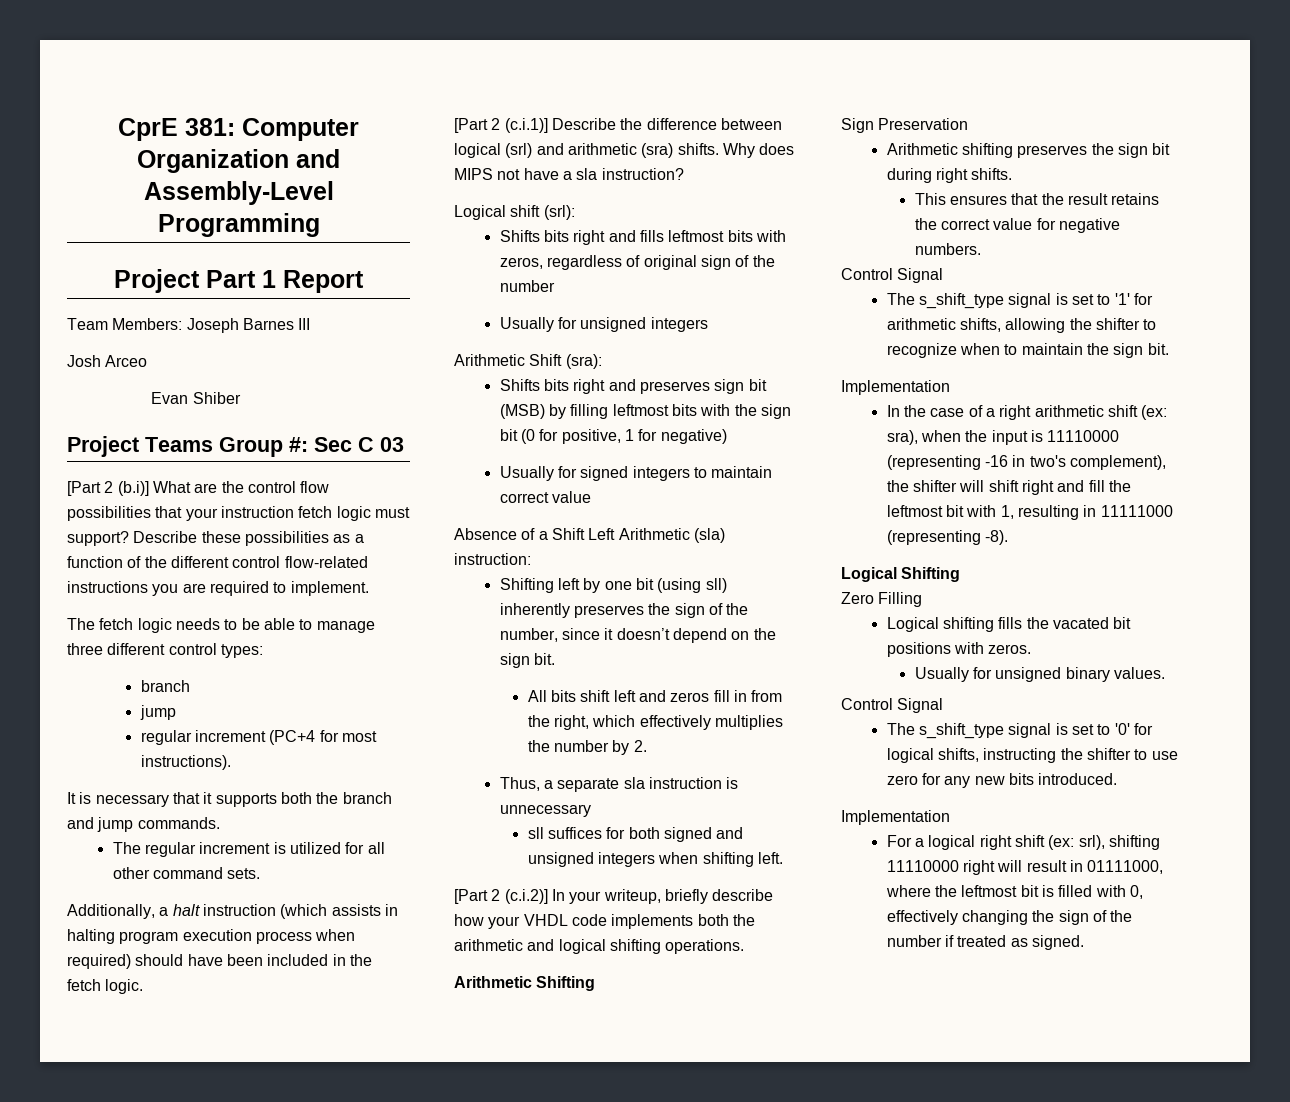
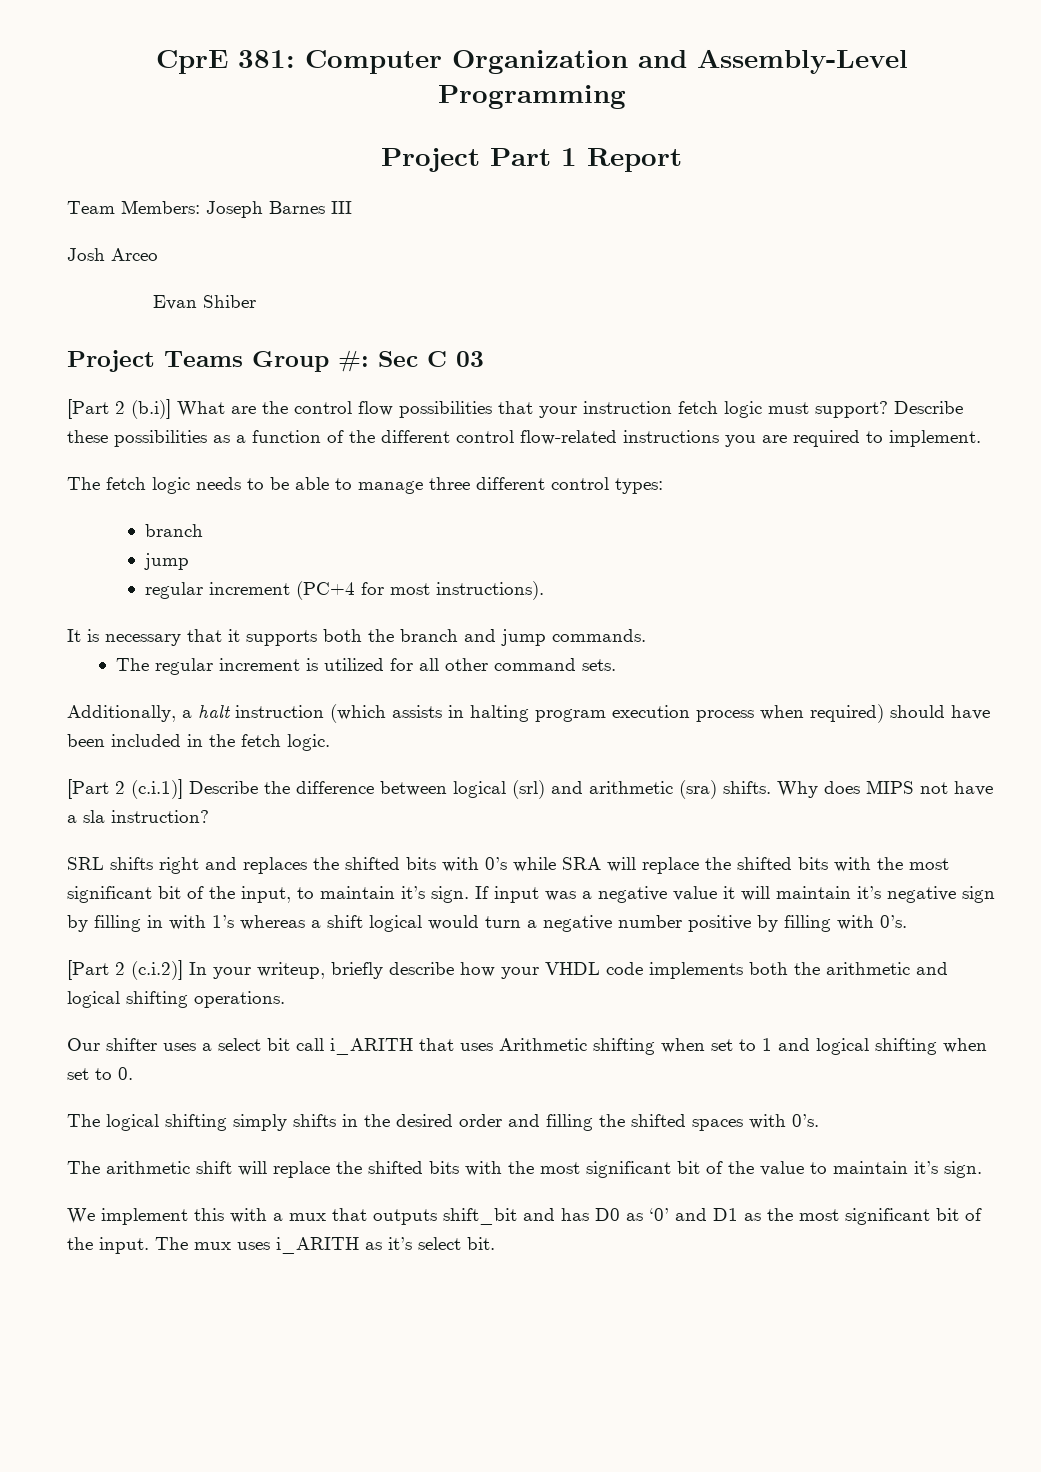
- Logical shift (srl):
- Shifts bits right and fills leftmost bits with zeros, regardless of original sign of the number
- Usually for unsigned integers
- Arithmetic Shift (sra):
- Shifts bits right and preserves sign bit (MSB) by filling leftmost bits with the sign bit (0 for positive, 1 for negative)
- Usually for signed integers to maintain correct value
- Absence of a Shift Left Arithmetic (sla) instruction:
- Shifting left by one bit (using sll) inherently preserves the sign of the number, since it doesn’t depend on the sign bit.
- All bits shift left and zeros fill in from the right, which effectively multiplies the number by 2.
- Thus, a separate sla instruction is unnecessary
- sll suffices for both signed and unsigned integers when shifting left.
+ SRL shifts right and replaces the shifted bits with 0’s while SRA will replace the shifted bits with the most significant bit of the input, to maintain it’s sign. If input was a negative value it will maintain it’s negative sign by filling in with 1’s whereas a shift logical would turn a negative number positive by filling with 0’s.
- Arithmetic Shifting
- Sign Preservation
- Arithmetic shifting preserves the sign bit during right shifts.
- This ensures that the result retains the correct value for negative numbers.
- Control Signal
- The s_shift_type signal is set to '1' for arithmetic shifts, allowing the shifter to recognize when to maintain the sign bit.
- Implementation
- In the case of a right arithmetic shift (ex: sra), when the input is 11110000 (representing -16 in two's complement), the shifter will shift right and fill the leftmost bit with 1, resulting in 11111000 (representing -8).
- Logical Shifting
- Zero Filling
- Logical shifting fills the vacated bit positions with zeros.
- Usually for unsigned binary values.
- Control Signal
- The s_shift_type signal is set to '0' for logical shifts, instructing the shifter to use zero for any new bits introduced.
- Implementation
- For a logical right shift (ex: srl), shifting 11110000 right will result in 01111000, where the leftmost bit is filled with 0, effectively changing the sign of the number if treated as signed.
+ Our shifter uses a select bit call i_ARITH that uses Arithmetic shifting when set to 1 and logical shifting when set to 0.
+ The logical shifting simply shifts in the desired order and filling the shifted spaces with 0’s.
+ The arithmetic shift will replace the shifted bits with the most significant bit of the value to maintain it’s sign.
+ We implement this with a mux that outputs shift_bit and has D0 as ‘0’ and D1 as the most significant bit of the input. The mux uses i_ARITH as it’s select bit.

